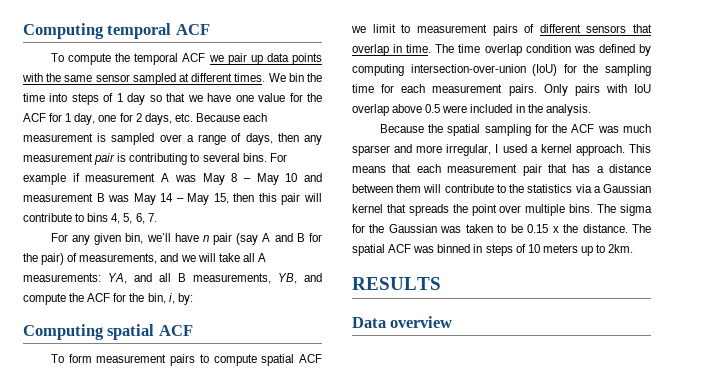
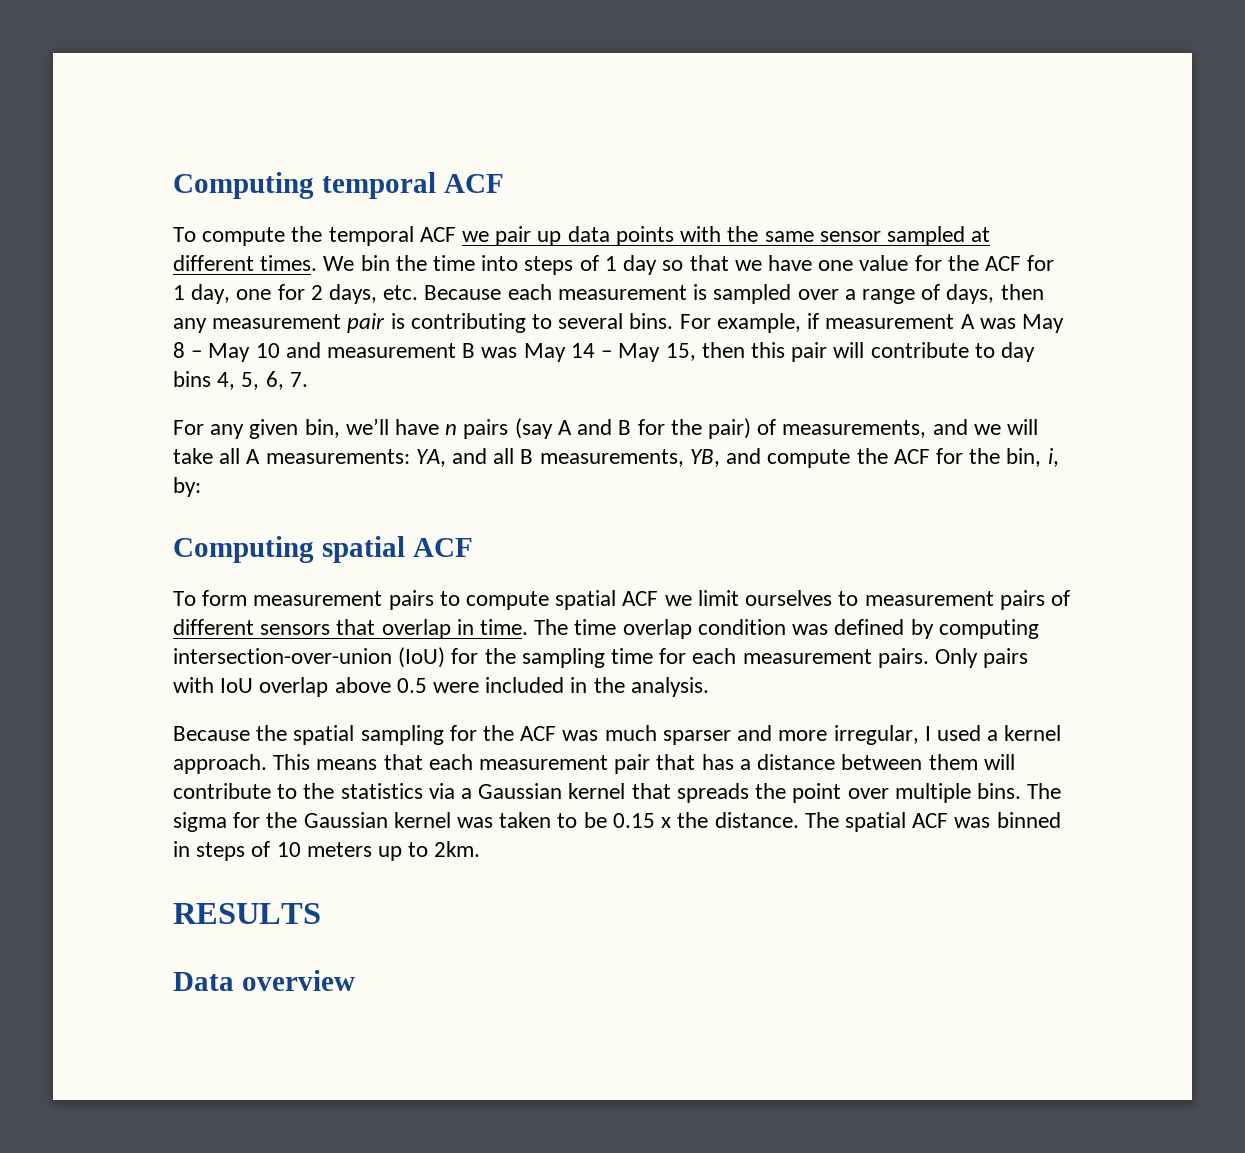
- For example if measurement A was May 8 – May 10 and measurement B was May 14 – May 15, then this pair will contribute to bins 4, 5, 6, 7.
+ For example, if measurement A was May 8 – May 10 and measurement B was May 14 – May 15, then this pair will contribute to day bins 4, 5, 6, 7.
- For any given bin, we’ll have n pair (say A and B for the pair) of measurements, and we will take all A measurements: YA, and all B measurements, YB, and compute the ACF for the bin, i, by:
+ For any given bin, we’ll have n pairs (say A and B for the pair) of measurements, and we will take all A measurements: YA, and all B measurements, YB, and compute the ACF for the bin, i, by:
- To form measurement pairs to compute spatial ACF we limit to measurement pairs of different sensors that overlap in time.
+ To form measurement pairs to compute spatial ACF we limit ourselves to measurement pairs of different sensors that overlap in time.
- The sigma for the Gaussian was taken to be 0.15 x the distance.
+ The sigma for the Gaussian kernel was taken to be 0.15 x the distance.

